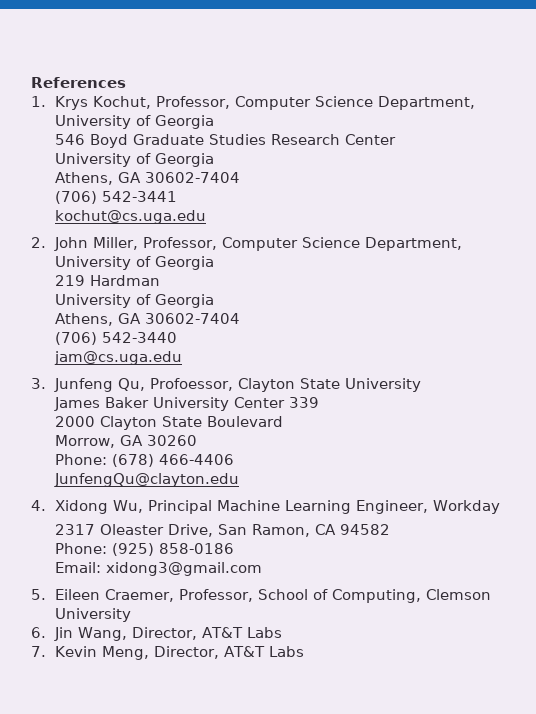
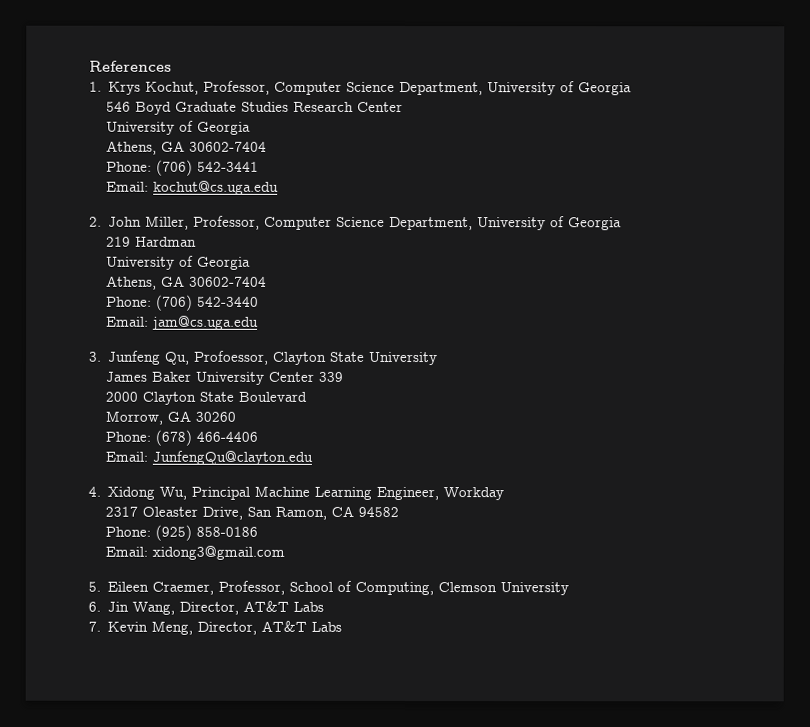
- (706) 542-3441
+ Phone: (706) 542-3441
- kochut@cs.uga.edu
+ Email: kochut@cs.uga.edu
- (706) 542-3440
+ Phone: (706) 542-3440
- jam@cs.uga.edu
+ Email: jam@cs.uga.edu
- JunfengQu@clayton.edu
+ Email: JunfengQu@clayton.edu

